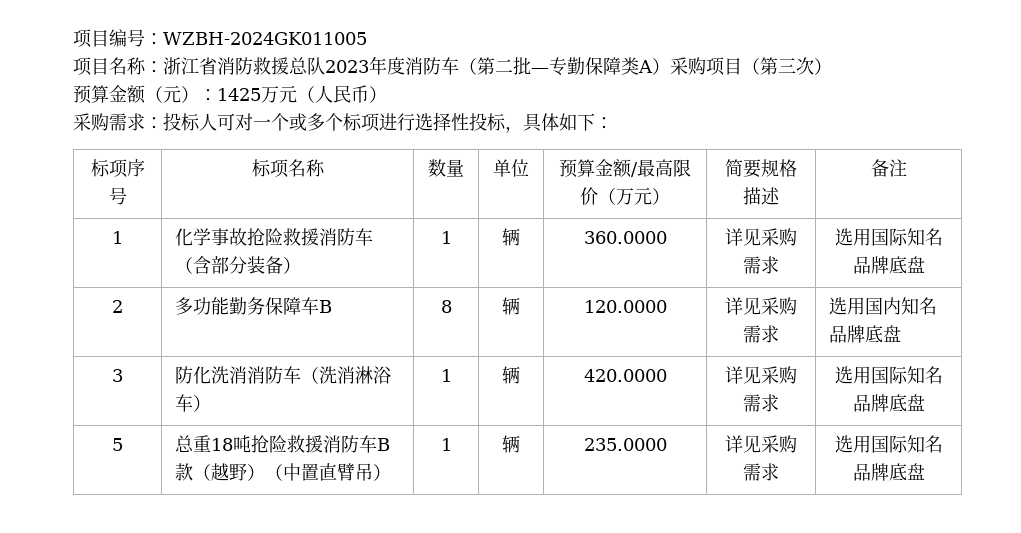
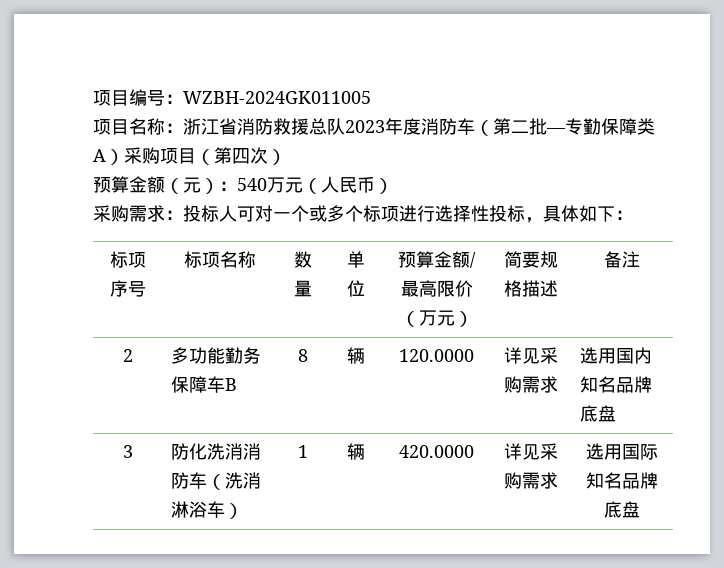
- 项目名称：浙江省消防救援总队2023年度消防车（第二批—专勤保障类A）采购项目（第三次）
+ 项目名称：浙江省消防救援总队2023年度消防车（第二批—专勤保障类A）采购项目（第四次）
- 预算金额（元）：1425万元（人民币）
+ 预算金额（元）：540万元（人民币）
- 1 | 化学事故抢险救援消防车（含部分装备） | 1 | 辆 | 360.0000 | 详见采购需求 | 选用国际知名品牌底盘
- 5 | 总重18吨抢险救援消防车B款（越野）（中置直臂吊） | 1 | 辆 | 235.0000 | 详见采购需求 | 选用国际知名品牌底盘

